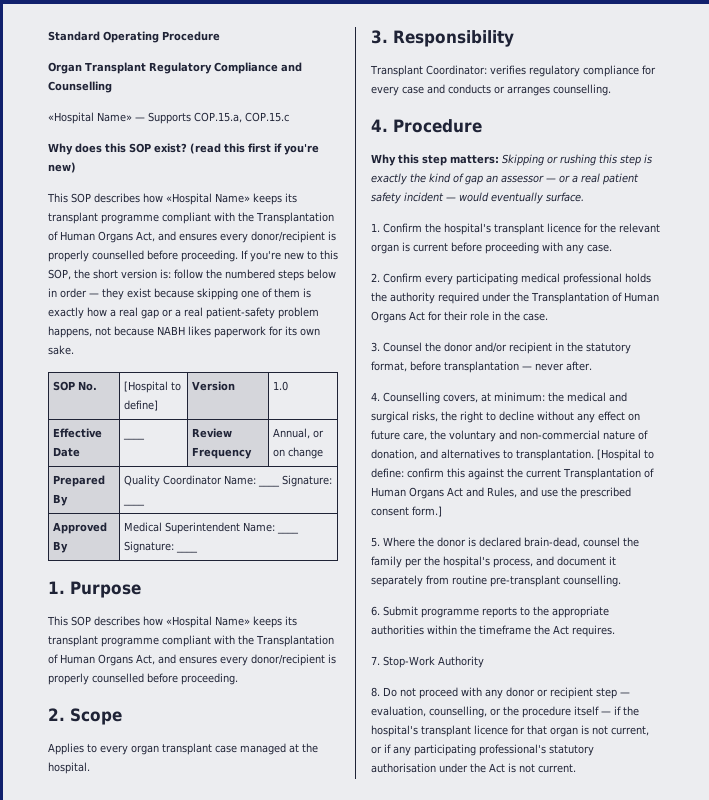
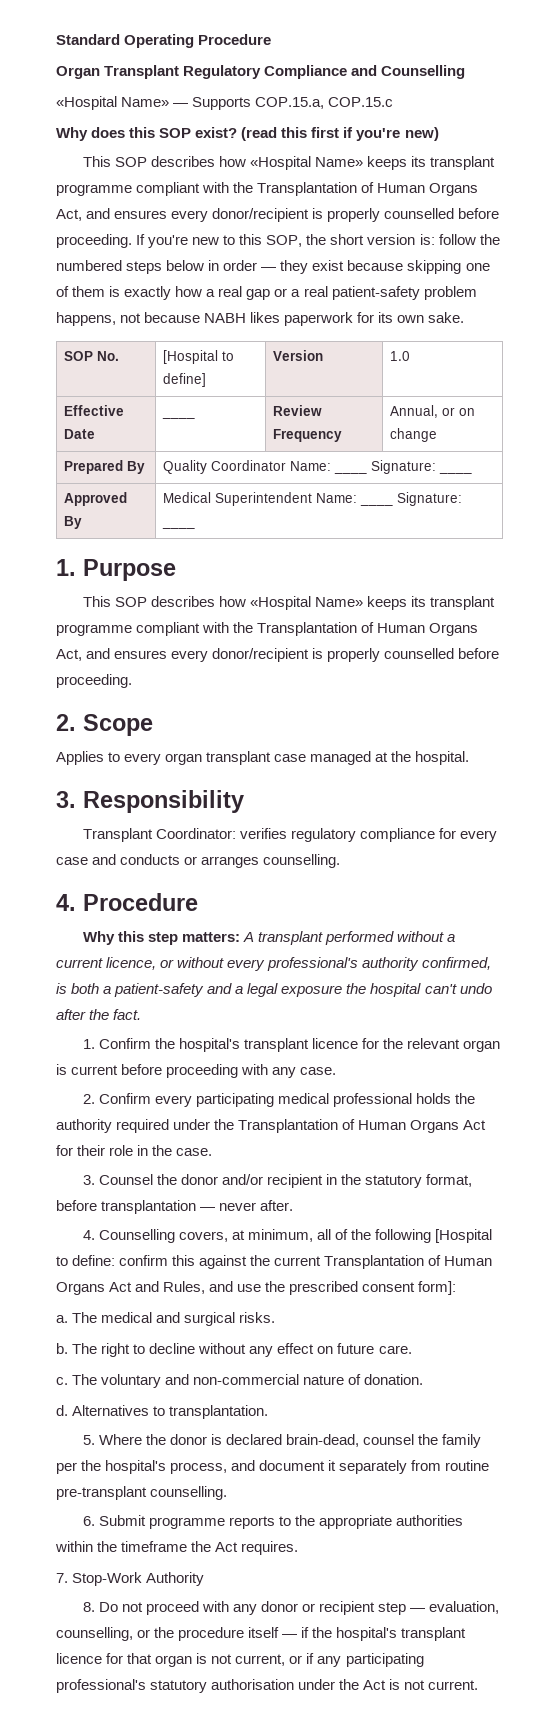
- Why this step matters: Skipping or rushing this step is exactly the kind of gap an assessor — or a real patient safety incident — would eventually surface.
+ Why this step matters: A transplant performed without a current licence, or without every professional's authority confirmed, is both a patient-safety and a legal exposure the hospital can't undo after the fact.
- 4. Counselling covers, at minimum: the medical and surgical risks, the right to decline without any effect on future care, the voluntary and non-commercial nature of donation, and alternatives to transplantation. [Hospital to define: confirm this against the current Transplantation of Human Organs Act and Rules, and use the prescribed consent form.]
+ 4. Counselling covers, at minimum, all of the following [Hospital to define: confirm this against the current Transplantation of Human Organs Act and Rules, and use the prescribed consent form]:
+ a. The medical and surgical risks.
+ b. The right to decline without any effect on future care.
+ c. The voluntary and non-commercial nature of donation.
+ d. Alternatives to transplantation.

